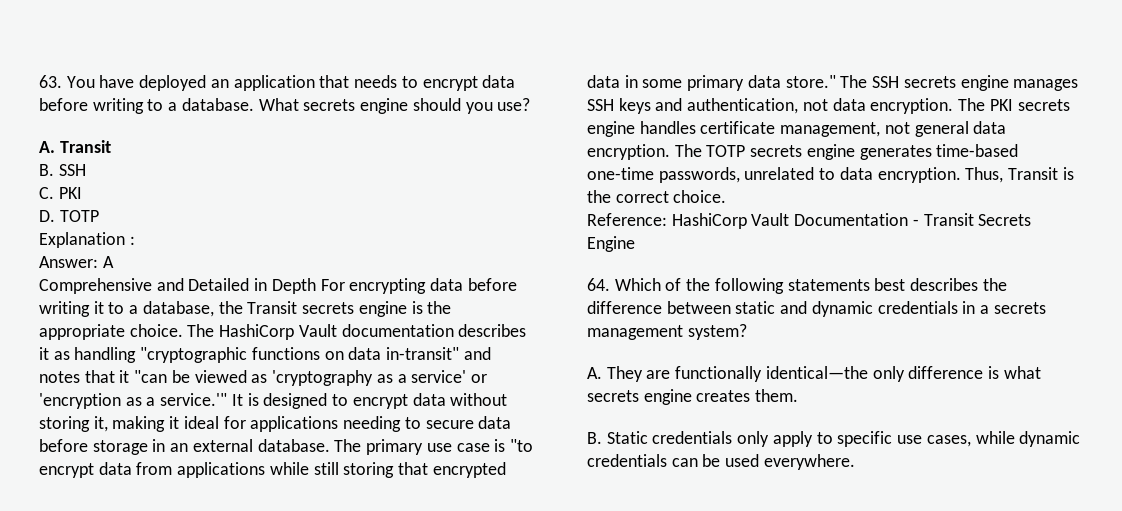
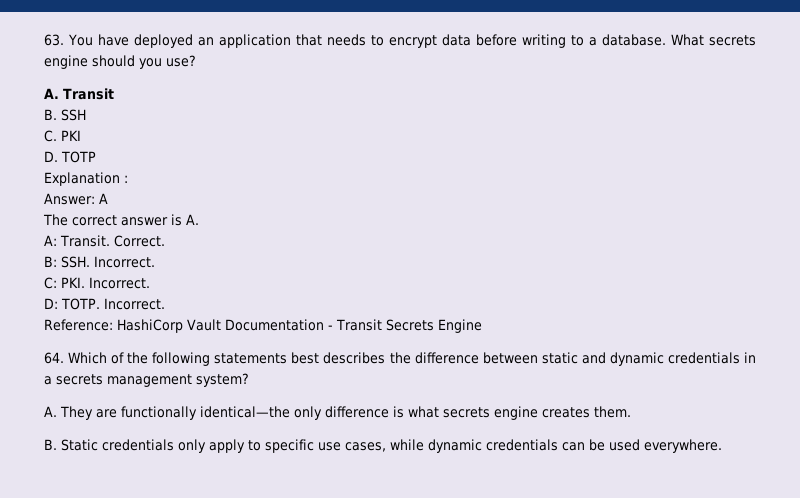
- Comprehensive and Detailed in Depth For encrypting data before writing it to a database, the Transit secrets engine is the appropriate choice. The HashiCorp Vault documentation describes it as handling "cryptographic functions on data in-transit" and notes that it "can be viewed as 'cryptography as a service' or 'encryption as a service.'" It is designed to encrypt data without storing it, making it ideal for applications needing to secure data before storage in an external database. The primary use case is "to encrypt data from applications while still storing that encrypted data in some primary data store." The SSH secrets engine manages SSH keys and authentication, not data encryption. The PKI secrets engine handles certificate management, not general data encryption. The TOTP secrets engine generates time-based one-time passwords, unrelated to data encryption. Thus, Transit is the correct choice.
+ The correct answer is A.
+ A: Transit. Correct.
+ B: SSH. Incorrect.
+ C: PKI. Incorrect.
+ D: TOTP. Incorrect.

